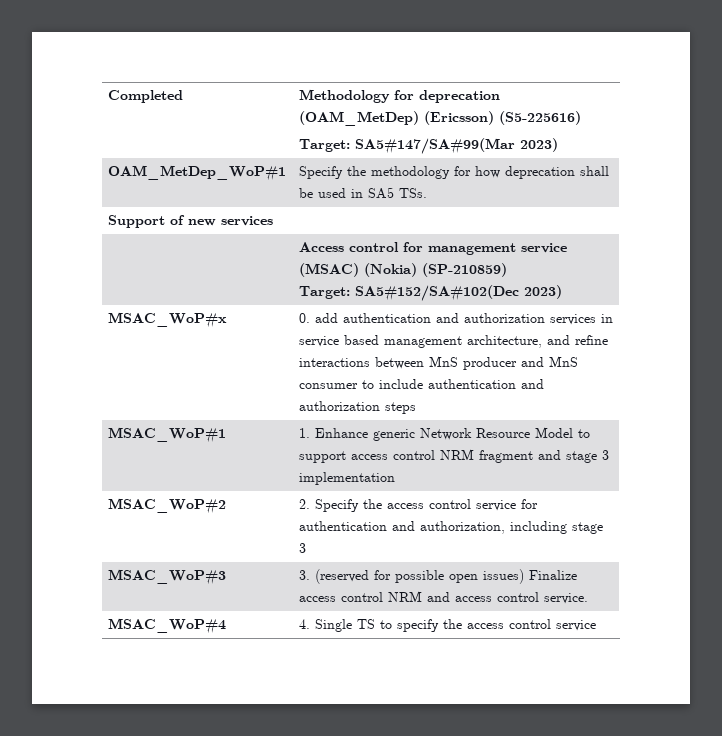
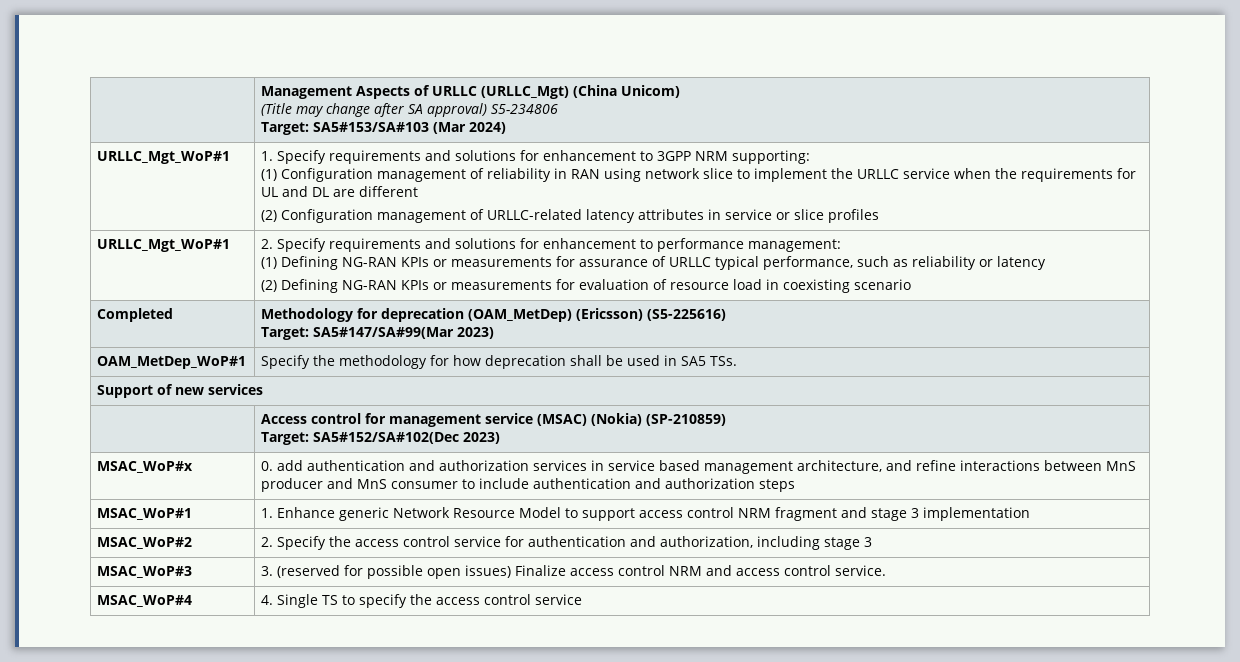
+ | Management Aspects of URLLC (URLLC_Mgt) (China Unicom)
+ (Title may change after SA approval) S5-234806
+ Target: SA5#153/SA#103 (Mar 2024)
+ URLLC_Mgt_WoP#1 | 1. Specify requirements and solutions for enhancement to 3GPP NRM supporting:
+ (1) Configuration management of reliability in RAN using network slice to implement the URLLC service when the requirements for UL and DL are different
+ (2) Configuration management of URLLC-related latency attributes in service or slice profiles
+ URLLC_Mgt_WoP#1 | 2. Specify requirements and solutions for enhancement to performance management:
+ (1) Defining NG-RAN KPIs or measurements for assurance of URLLC typical performance, such as reliability or latency
+ (2) Defining NG-RAN KPIs or measurements for evaluation of resource load in coexisting scenario

